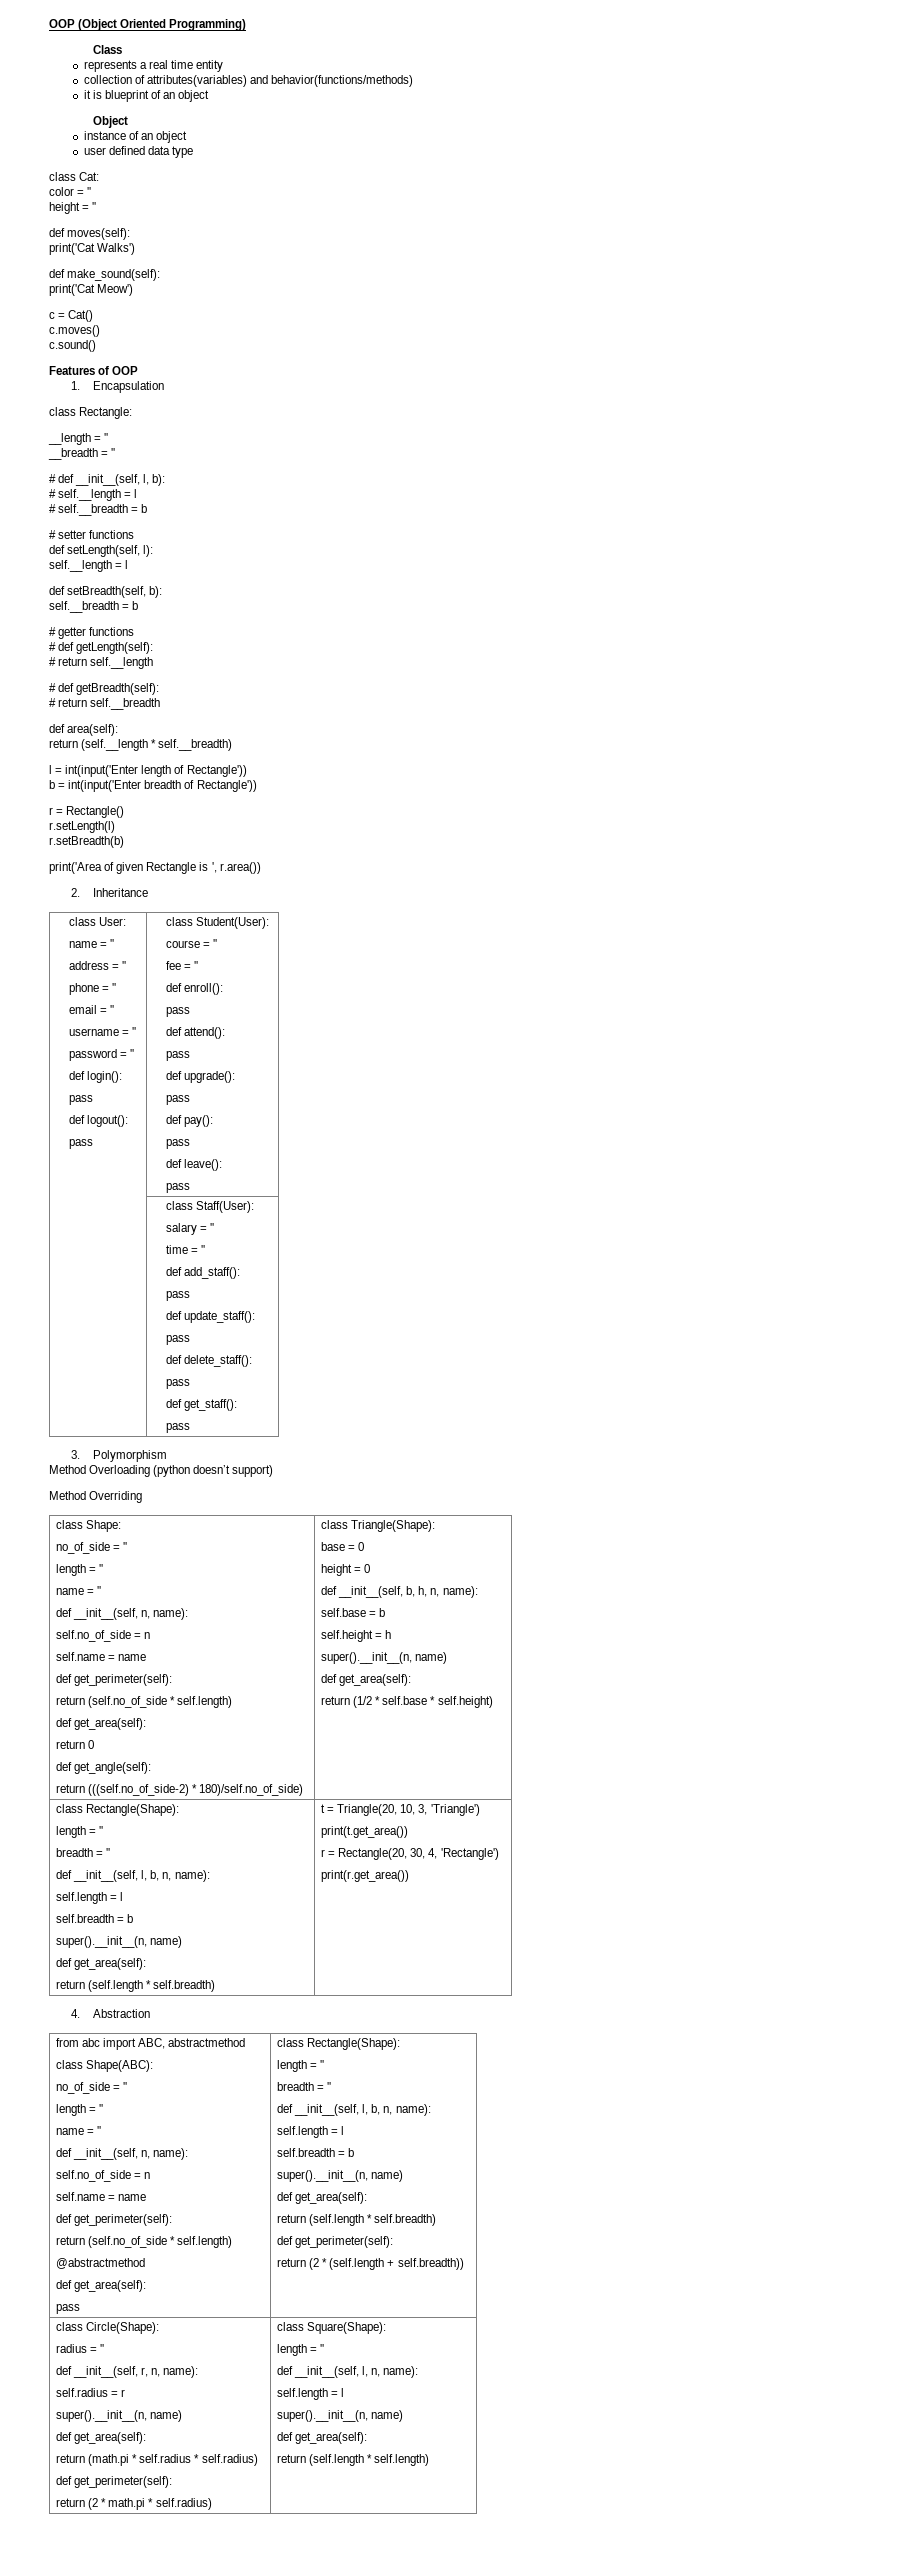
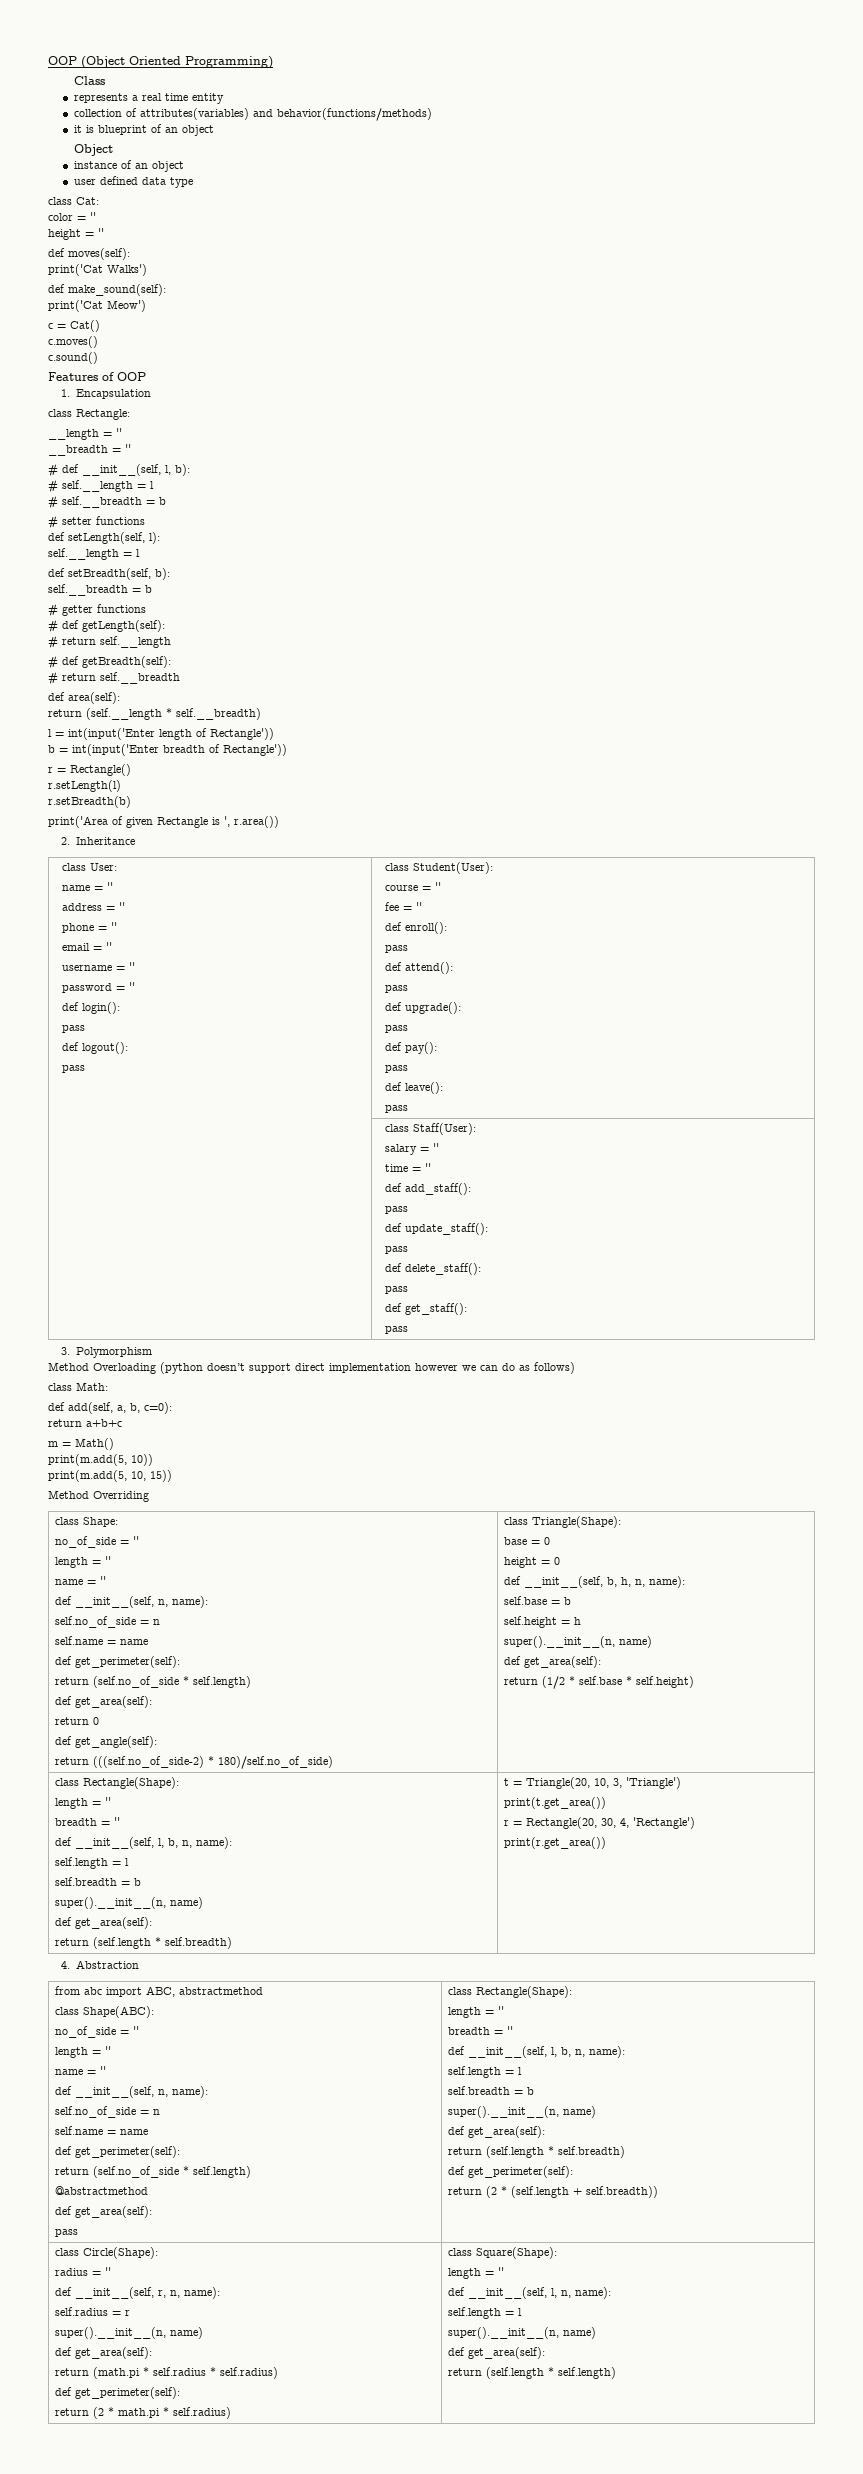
- Method Overloading (python doesn’t support)
+ Method Overloading (python doesn’t support direct implementation however we can do as follows)
+ class Math:
+ def add(self, a, b, c=0):
+ return a+b+c
+ m = Math()
+ print(m.add(5, 10))
+ print(m.add(5, 10, 15))

